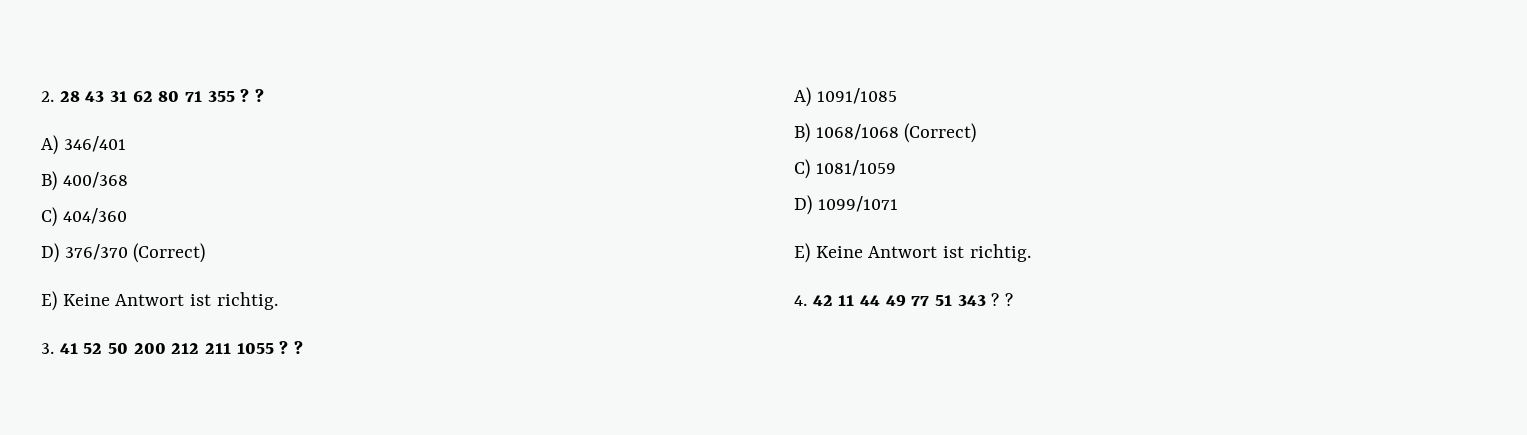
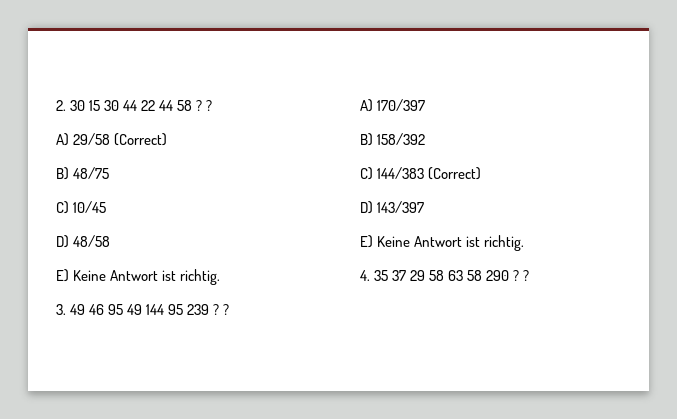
- 2. 28 43 31 62 80 71 355 ? ?
- A) 346/401
- B) 400/368
- C) 404/360
- D) 376/370 (Correct)
+ 2. 30 15 30 44 22 44 58 ? ?
+ A) 29/58 (Correct)
+ B) 48/75
+ C) 10/45
+ D) 48/58
- 3. 41 52 50 200 212 211 1055 ? ?
- A) 1091/1085
- B) 1068/1068 (Correct)
- C) 1081/1059
- D) 1099/1071
+ 3. 49 46 95 49 144 95 239 ? ?
+ A) 170/397
+ B) 158/392
+ C) 144/383 (Correct)
+ D) 143/397
- 4. 42 11 44 49 77 51 343 ?
+ 4. 35 37 29 58 63 58 290 ?

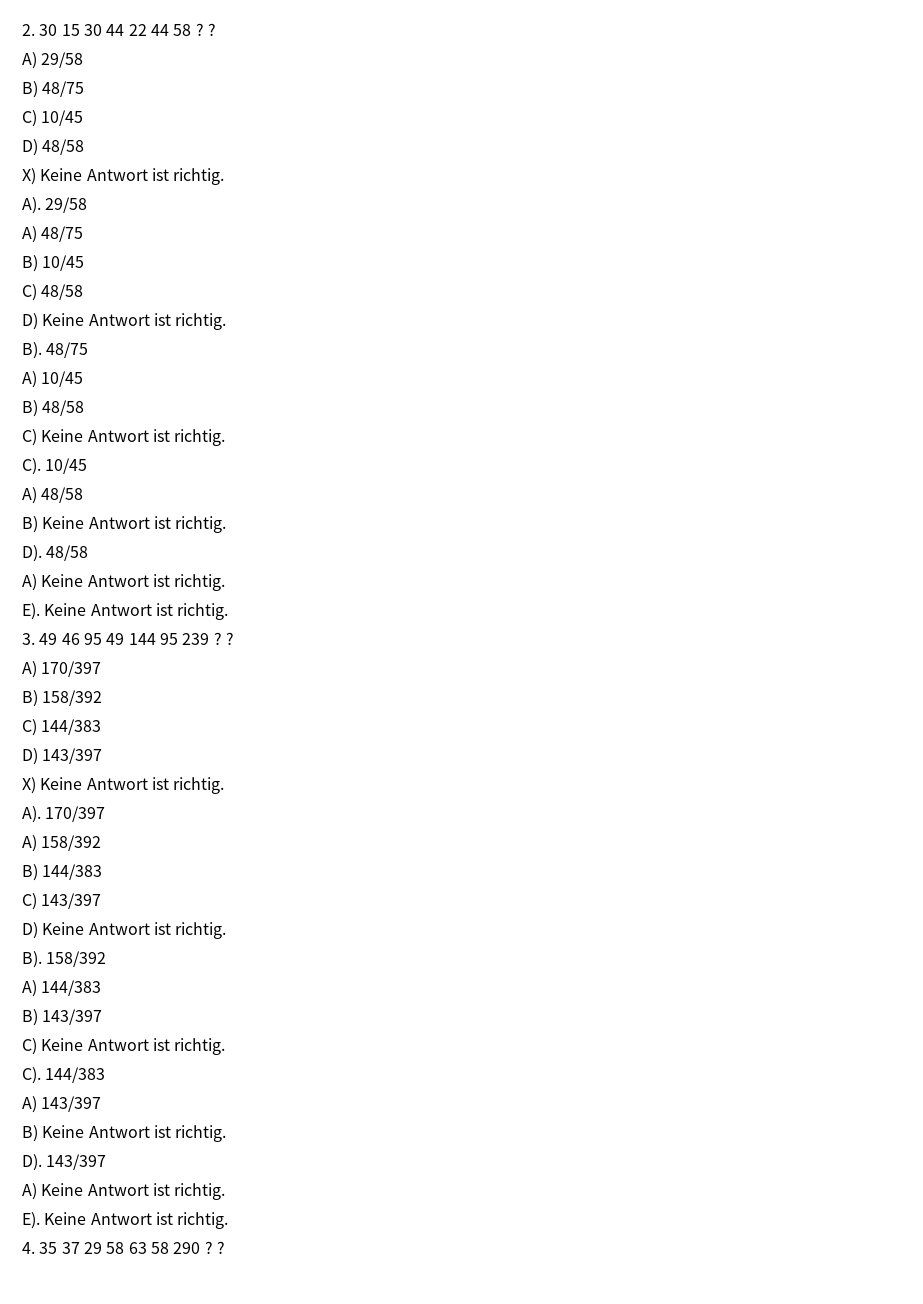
- A) 29/58 (Correct)
+ A) 29/58
  D) 48/58
- E) Keine Antwort ist richtig.
+ X) Keine Antwort ist richtig.
+ A). 29/58
+ A) 48/75
+ B) 10/45
+ C) 48/58
+ D) Keine Antwort ist richtig.
+ B). 48/75
+ A) 10/45
+ B) 48/58
+ C) Keine Antwort ist richtig.
+ C). 10/45
+ A) 48/58
+ B) Keine Antwort ist richtig.
+ D). 48/58
+ A) Keine Antwort ist richtig.
+ E). Keine Antwort ist richtig.
- C) 144/383 (Correct)
+ C) 144/383
  D) 143/397
- E) Keine Antwort ist richtig.
+ X) Keine Antwort ist richtig.
+ A). 170/397
+ A) 158/392
+ B) 144/383
+ C) 143/397
+ D) Keine Antwort ist richtig.
+ B). 158/392
+ A) 144/383
+ B) 143/397
+ C) Keine Antwort ist richtig.
+ C). 144/383
+ A) 143/397
+ B) Keine Antwort ist richtig.
+ D). 143/397
+ A) Keine Antwort ist richtig.
+ E). Keine Antwort ist richtig.

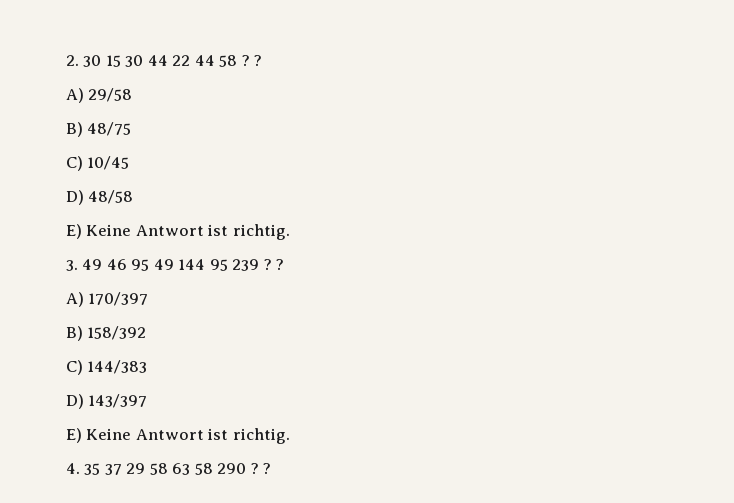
  D) 48/58
- X) Keine Antwort ist richtig.
- A). 29/58
- A) 48/75
- B) 10/45
- C) 48/58
- D) Keine Antwort ist richtig.
- B). 48/75
- A) 10/45
- B) 48/58
- C) Keine Antwort ist richtig.
- C). 10/45
- A) 48/58
- B) Keine Antwort ist richtig.
- D). 48/58
- A) Keine Antwort ist richtig.
- E). Keine Antwort ist richtig.
+ E) Keine Antwort ist richtig.
  D) 143/397
- X) Keine Antwort ist richtig.
- A). 170/397
- A) 158/392
- B) 144/383
- C) 143/397
- D) Keine Antwort ist richtig.
- B). 158/392
- A) 144/383
- B) 143/397
- C) Keine Antwort ist richtig.
- C). 144/383
- A) 143/397
- B) Keine Antwort ist richtig.
- D). 143/397
- A) Keine Antwort ist richtig.
- E). Keine Antwort ist richtig.
+ E) Keine Antwort ist richtig.

